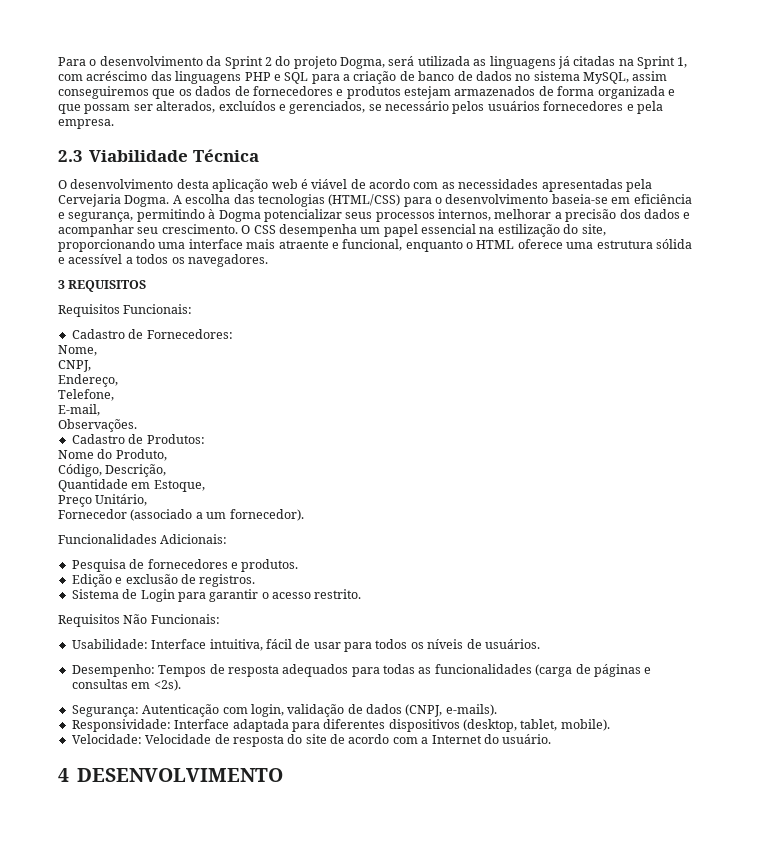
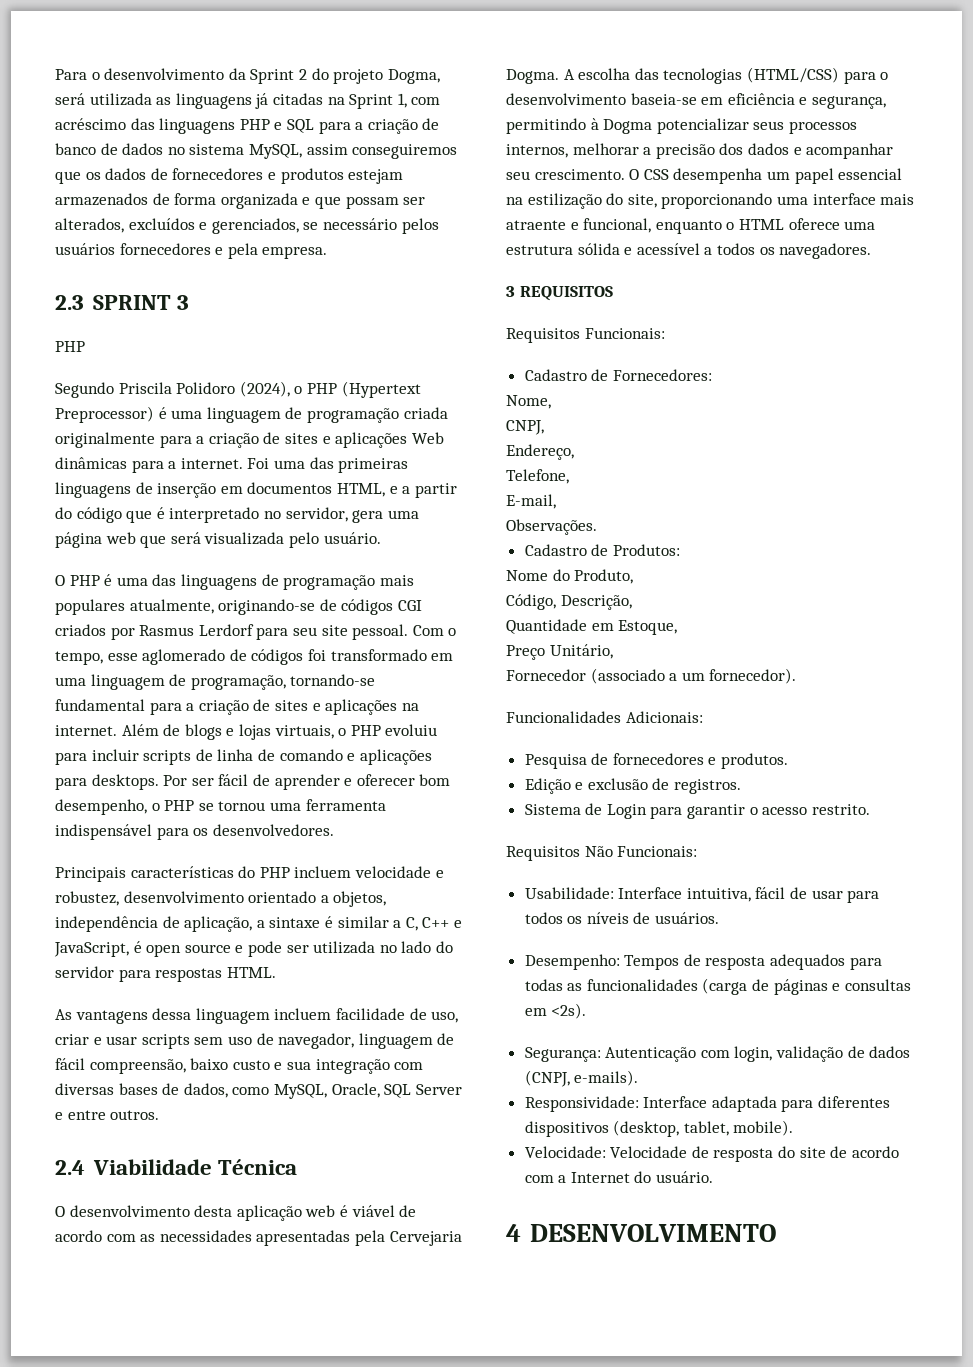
- 2.3 Viabilidade Técnica
+ 2.3 SPRINT 3
+ PHP
+ Segundo Priscila Polidoro (2024), o PHP (Hypertext Preprocessor) é uma linguagem de programação criada originalmente para a criação de sites e aplicações Web dinâmicas para a internet. Foi uma das primeiras linguagens de inserção em documentos HTML, e a partir do código que é interpretado no servidor, gera uma página web que será visualizada pelo usuário.
+ O PHP é uma das linguagens de programação mais populares atualmente, originando-se de códigos CGI criados por Rasmus Lerdorf para seu site pessoal. Com o tempo, esse aglomerado de códigos foi transformado em uma linguagem de programação, tornando-se fundamental para a criação de sites e aplicações na internet. Além de blogs e lojas virtuais, o PHP evoluiu para incluir scripts de linha de comando e aplicações para desktops. Por ser fácil de aprender e oferecer bom desempenho, o PHP se tornou uma ferramenta indispensável para os desenvolvedores.
+ Principais características do PHP incluem velocidade e robustez, desenvolvimento orientado a objetos, independência de aplicação, a sintaxe é similar a C, C++ e JavaScript, é open source e pode ser utilizada no lado do servidor para respostas HTML.
+ As vantagens dessa linguagem incluem facilidade de uso, criar e usar scripts sem uso de navegador, linguagem de fácil compreensão, baixo custo e sua integração com diversas bases de dados, como MySQL, Oracle, SQL Server e entre outros.
+ 2.4 Viabilidade Técnica

